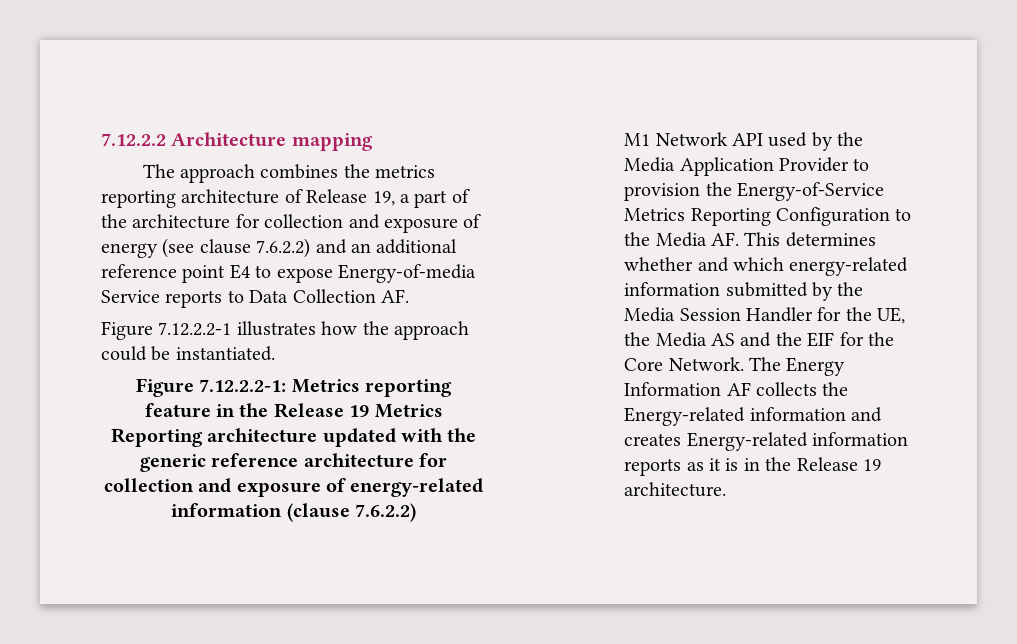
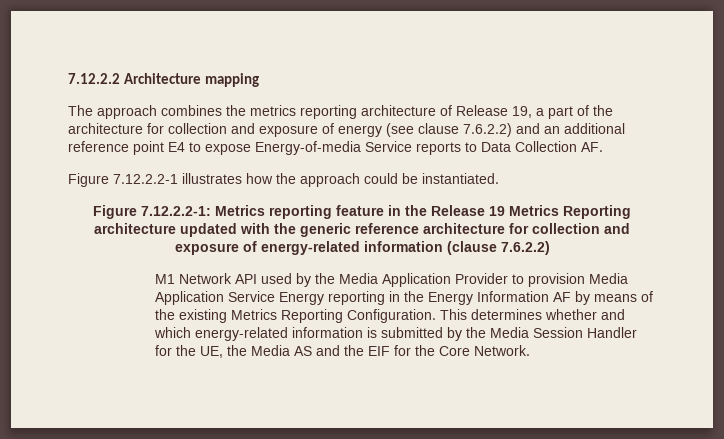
- M1 Network API used by the Media Application Provider to provision the Energy-of-Service Metrics Reporting Configuration to the Media AF. This determines whether and which energy-related information submitted by the Media Session Handler for the UE, the Media AS and the EIF for the Core Network. The Energy Information AF collects the Energy-related information and creates Energy-related information reports as it is in the Release 19 architecture.
+ M1 Network API used by the Media Application Provider to provision Media Application Service Energy reporting in the Energy Information AF by means of the existing Metrics Reporting Configuration. This determines whether and which energy-related information is submitted by the Media Session Handler for the UE, the Media AS and the EIF for the Core Network.

